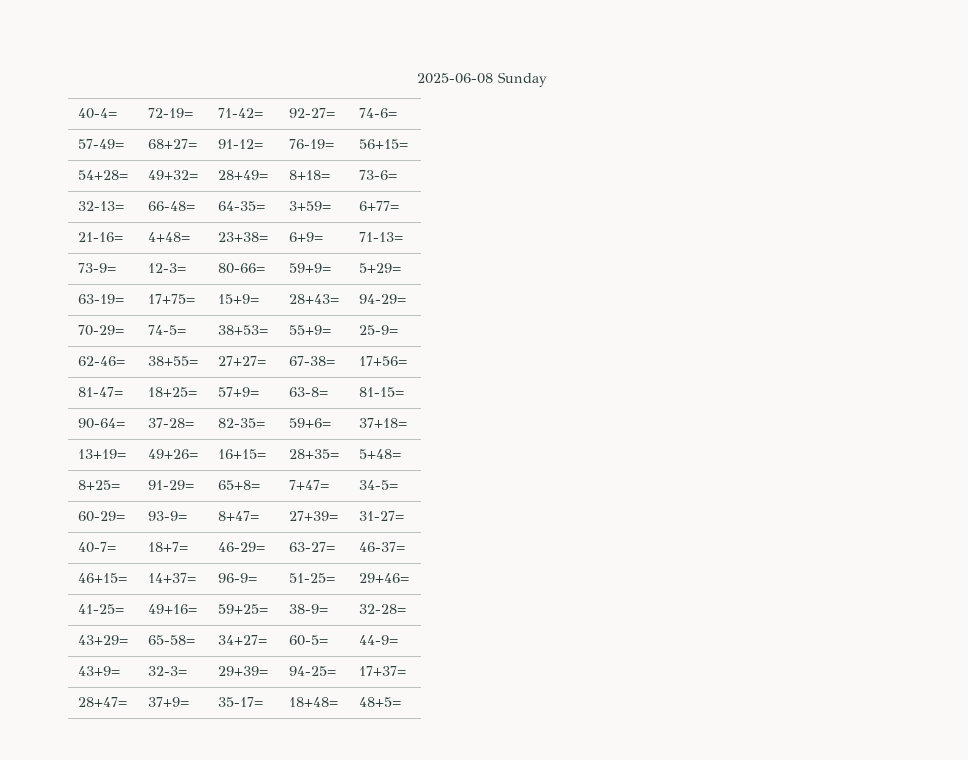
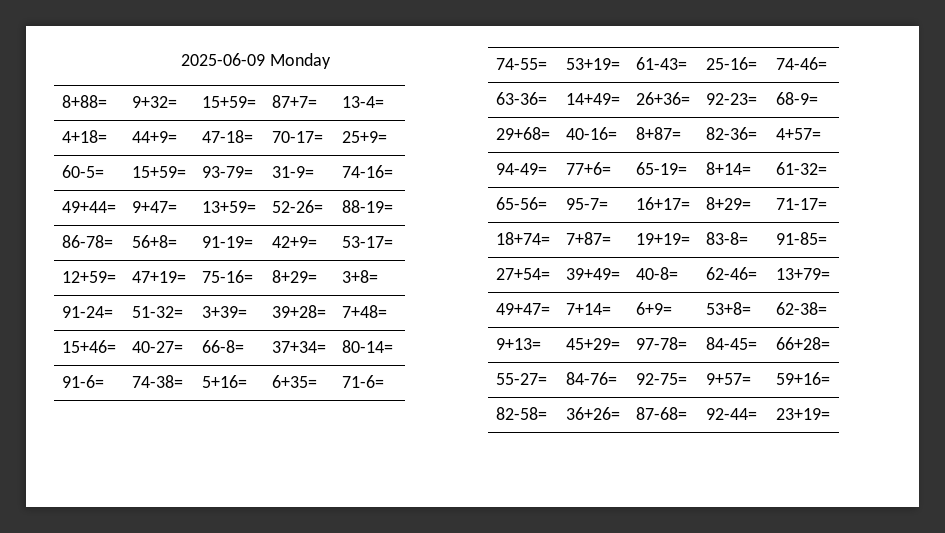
- 2025-06-08 Sunday
- 40-4= | 72-19= | 71-42= | 92-27= | 74-6=
- 57-49= | 68+27= | 91-12= | 76-19= | 56+15=
- 54+28= | 49+32= | 28+49= | 8+18= | 73-6=
- 32-13= | 66-48= | 64-35= | 3+59= | 6+77=
- 21-16= | 4+48= | 23+38= | 6+9= | 71-13=
- 73-9= | 12-3= | 80-66= | 59+9= | 5+29=
- 63-19= | 17+75= | 15+9= | 28+43= | 94-29=
- 70-29= | 74-5= | 38+53= | 55+9= | 25-9=
- 62-46= | 38+55= | 27+27= | 67-38= | 17+56=
- 81-47= | 18+25= | 57+9= | 63-8= | 81-15=
- 90-64= | 37-28= | 82-35= | 59+6= | 37+18=
- 13+19= | 49+26= | 16+15= | 28+35= | 5+48=
- 8+25= | 91-29= | 65+8= | 7+47= | 34-5=
- 60-29= | 93-9= | 8+47= | 27+39= | 31-27=
- 40-7= | 18+7= | 46-29= | 63-27= | 46-37=
- 46+15= | 14+37= | 96-9= | 51-25= | 29+46=
- 41-25= | 49+16= | 59+25= | 38-9= | 32-28=
- 43+29= | 65-58= | 34+27= | 60-5= | 44-9=
- 43+9= | 32-3= | 29+39= | 94-25= | 17+37=
- 28+47= | 37+9= | 35-17= | 18+48= | 48+5=
+ 2025-06-09 Monday
+ 8+88= | 9+32= | 15+59= | 87+7= | 13-4=
+ 4+18= | 44+9= | 47-18= | 70-17= | 25+9=
+ 60-5= | 15+59= | 93-79= | 31-9= | 74-16=
+ 49+44= | 9+47= | 13+59= | 52-26= | 88-19=
+ 86-78= | 56+8= | 91-19= | 42+9= | 53-17=
+ 12+59= | 47+19= | 75-16= | 8+29= | 3+8=
+ 91-24= | 51-32= | 3+39= | 39+28= | 7+48=
+ 15+46= | 40-27= | 66-8= | 37+34= | 80-14=
+ 91-6= | 74-38= | 5+16= | 6+35= | 71-6=
+ 74-55= | 53+19= | 61-43= | 25-16= | 74-46=
+ 63-36= | 14+49= | 26+36= | 92-23= | 68-9=
+ 29+68= | 40-16= | 8+87= | 82-36= | 4+57=
+ 94-49= | 77+6= | 65-19= | 8+14= | 61-32=
+ 65-56= | 95-7= | 16+17= | 8+29= | 71-17=
+ 18+74= | 7+87= | 19+19= | 83-8= | 91-85=
+ 27+54= | 39+49= | 40-8= | 62-46= | 13+79=
+ 49+47= | 7+14= | 6+9= | 53+8= | 62-38=
+ 9+13= | 45+29= | 97-78= | 84-45= | 66+28=
+ 55-27= | 84-76= | 92-75= | 9+57= | 59+16=
+ 82-58= | 36+26= | 87-68= | 92-44= | 23+19=

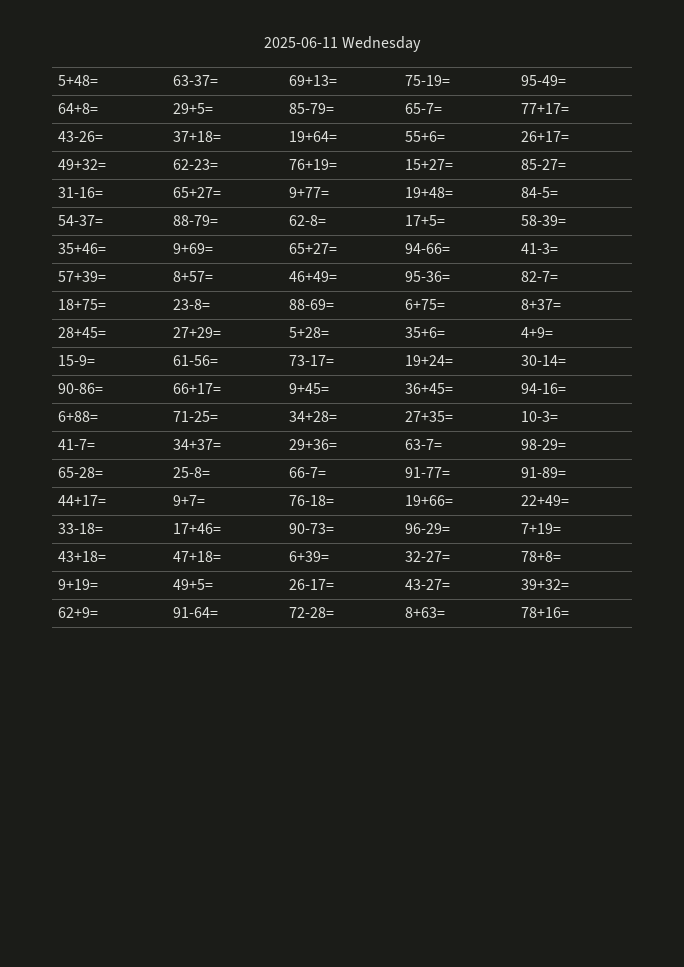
- 2025-06-09 Monday
- 8+88= | 9+32= | 15+59= | 87+7= | 13-4=
- 4+18= | 44+9= | 47-18= | 70-17= | 25+9=
- 60-5= | 15+59= | 93-79= | 31-9= | 74-16=
- 49+44= | 9+47= | 13+59= | 52-26= | 88-19=
- 86-78= | 56+8= | 91-19= | 42+9= | 53-17=
- 12+59= | 47+19= | 75-16= | 8+29= | 3+8=
- 91-24= | 51-32= | 3+39= | 39+28= | 7+48=
- 15+46= | 40-27= | 66-8= | 37+34= | 80-14=
- 91-6= | 74-38= | 5+16= | 6+35= | 71-6=
- 74-55= | 53+19= | 61-43= | 25-16= | 74-46=
- 63-36= | 14+49= | 26+36= | 92-23= | 68-9=
- 29+68= | 40-16= | 8+87= | 82-36= | 4+57=
- 94-49= | 77+6= | 65-19= | 8+14= | 61-32=
- 65-56= | 95-7= | 16+17= | 8+29= | 71-17=
- 18+74= | 7+87= | 19+19= | 83-8= | 91-85=
- 27+54= | 39+49= | 40-8= | 62-46= | 13+79=
- 49+47= | 7+14= | 6+9= | 53+8= | 62-38=
- 9+13= | 45+29= | 97-78= | 84-45= | 66+28=
- 55-27= | 84-76= | 92-75= | 9+57= | 59+16=
- 82-58= | 36+26= | 87-68= | 92-44= | 23+19=
+ 2025-06-11 Wednesday
+ 5+48= | 63-37= | 69+13= | 75-19= | 95-49=
+ 64+8= | 29+5= | 85-79= | 65-7= | 77+17=
+ 43-26= | 37+18= | 19+64= | 55+6= | 26+17=
+ 49+32= | 62-23= | 76+19= | 15+27= | 85-27=
+ 31-16= | 65+27= | 9+77= | 19+48= | 84-5=
+ 54-37= | 88-79= | 62-8= | 17+5= | 58-39=
+ 35+46= | 9+69= | 65+27= | 94-66= | 41-3=
+ 57+39= | 8+57= | 46+49= | 95-36= | 82-7=
+ 18+75= | 23-8= | 88-69= | 6+75= | 8+37=
+ 28+45= | 27+29= | 5+28= | 35+6= | 4+9=
+ 15-9= | 61-56= | 73-17= | 19+24= | 30-14=
+ 90-86= | 66+17= | 9+45= | 36+45= | 94-16=
+ 6+88= | 71-25= | 34+28= | 27+35= | 10-3=
+ 41-7= | 34+37= | 29+36= | 63-7= | 98-29=
+ 65-28= | 25-8= | 66-7= | 91-77= | 91-89=
+ 44+17= | 9+7= | 76-18= | 19+66= | 22+49=
+ 33-18= | 17+46= | 90-73= | 96-29= | 7+19=
+ 43+18= | 47+18= | 6+39= | 32-27= | 78+8=
+ 9+19= | 49+5= | 26-17= | 43-27= | 39+32=
+ 62+9= | 91-64= | 72-28= | 8+63= | 78+16=

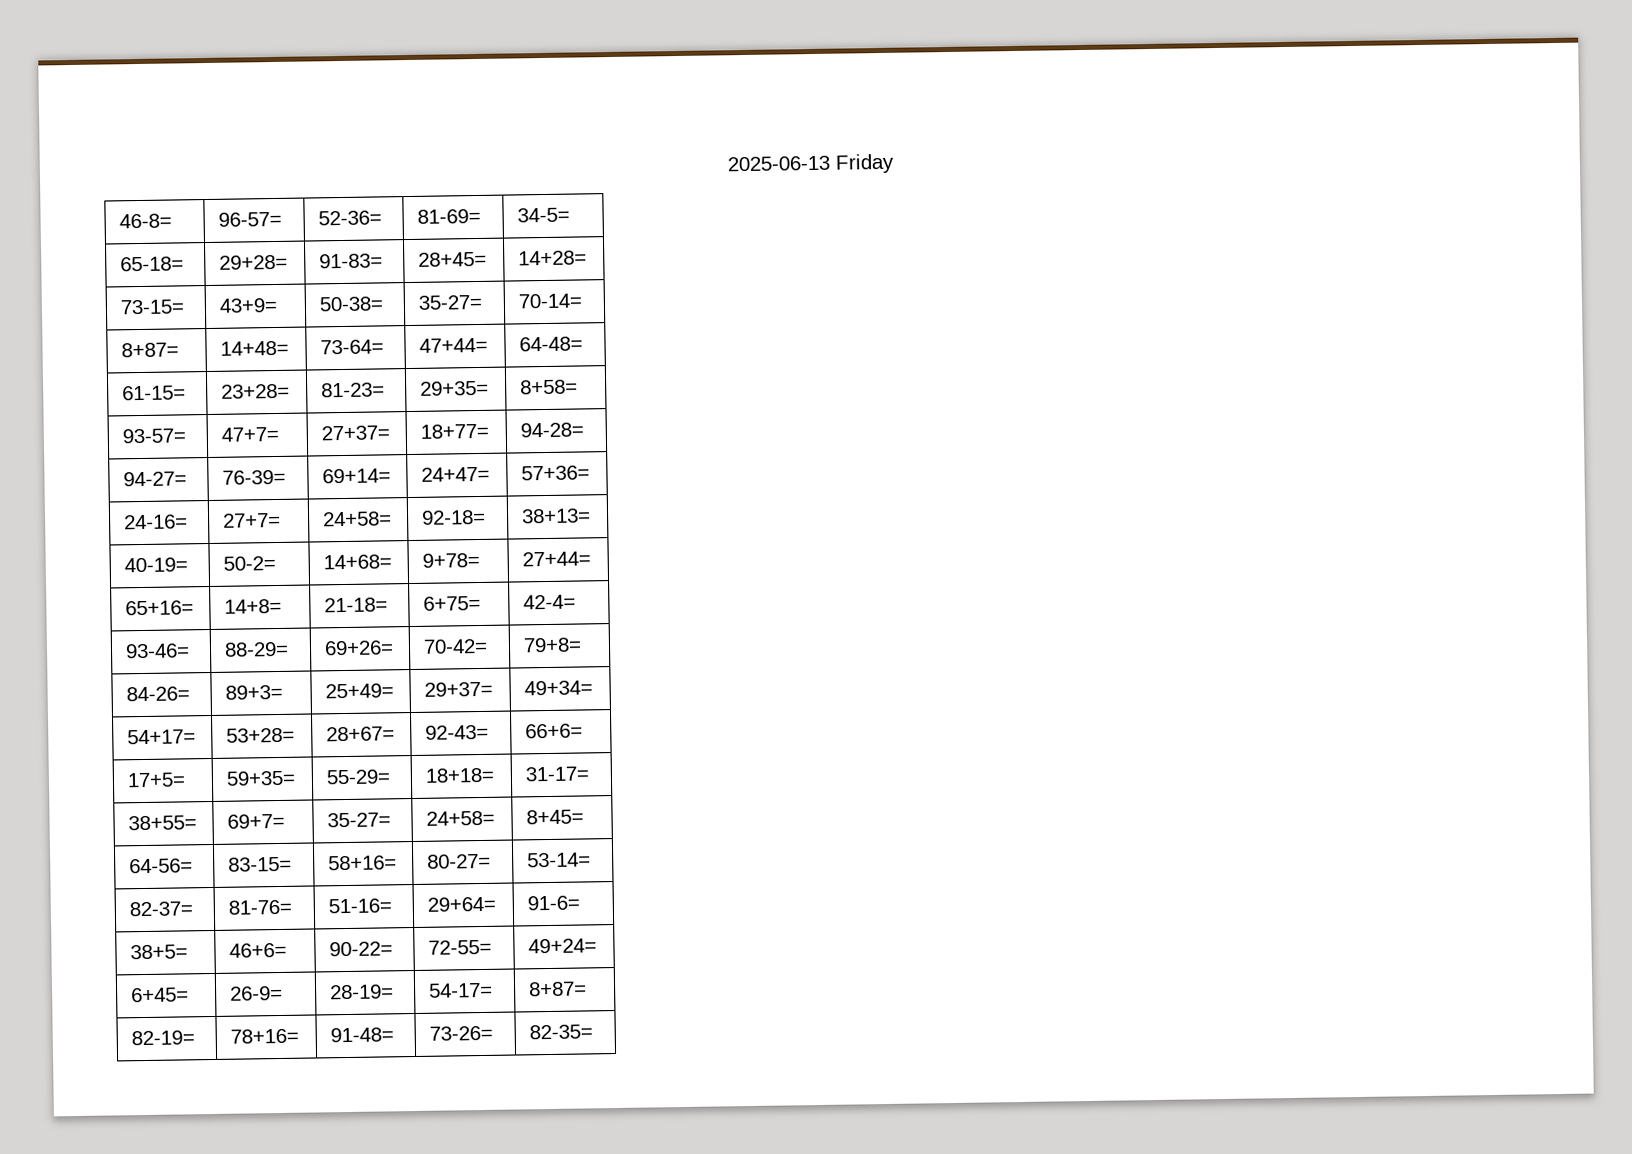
- 2025-06-11 Wednesday
- 5+48= | 63-37= | 69+13= | 75-19= | 95-49=
- 64+8= | 29+5= | 85-79= | 65-7= | 77+17=
- 43-26= | 37+18= | 19+64= | 55+6= | 26+17=
- 49+32= | 62-23= | 76+19= | 15+27= | 85-27=
- 31-16= | 65+27= | 9+77= | 19+48= | 84-5=
- 54-37= | 88-79= | 62-8= | 17+5= | 58-39=
- 35+46= | 9+69= | 65+27= | 94-66= | 41-3=
- 57+39= | 8+57= | 46+49= | 95-36= | 82-7=
- 18+75= | 23-8= | 88-69= | 6+75= | 8+37=
- 28+45= | 27+29= | 5+28= | 35+6= | 4+9=
- 15-9= | 61-56= | 73-17= | 19+24= | 30-14=
- 90-86= | 66+17= | 9+45= | 36+45= | 94-16=
- 6+88= | 71-25= | 34+28= | 27+35= | 10-3=
- 41-7= | 34+37= | 29+36= | 63-7= | 98-29=
- 65-28= | 25-8= | 66-7= | 91-77= | 91-89=
- 44+17= | 9+7= | 76-18= | 19+66= | 22+49=
- 33-18= | 17+46= | 90-73= | 96-29= | 7+19=
- 43+18= | 47+18= | 6+39= | 32-27= | 78+8=
- 9+19= | 49+5= | 26-17= | 43-27= | 39+32=
- 62+9= | 91-64= | 72-28= | 8+63= | 78+16=
+ 2025-06-13 Friday
+ 46-8= | 96-57= | 52-36= | 81-69= | 34-5=
+ 65-18= | 29+28= | 91-83= | 28+45= | 14+28=
+ 73-15= | 43+9= | 50-38= | 35-27= | 70-14=
+ 8+87= | 14+48= | 73-64= | 47+44= | 64-48=
+ 61-15= | 23+28= | 81-23= | 29+35= | 8+58=
+ 93-57= | 47+7= | 27+37= | 18+77= | 94-28=
+ 94-27= | 76-39= | 69+14= | 24+47= | 57+36=
+ 24-16= | 27+7= | 24+58= | 92-18= | 38+13=
+ 40-19= | 50-2= | 14+68= | 9+78= | 27+44=
+ 65+16= | 14+8= | 21-18= | 6+75= | 42-4=
+ 93-46= | 88-29= | 69+26= | 70-42= | 79+8=
+ 84-26= | 89+3= | 25+49= | 29+37= | 49+34=
+ 54+17= | 53+28= | 28+67= | 92-43= | 66+6=
+ 17+5= | 59+35= | 55-29= | 18+18= | 31-17=
+ 38+55= | 69+7= | 35-27= | 24+58= | 8+45=
+ 64-56= | 83-15= | 58+16= | 80-27= | 53-14=
+ 82-37= | 81-76= | 51-16= | 29+64= | 91-6=
+ 38+5= | 46+6= | 90-22= | 72-55= | 49+24=
+ 6+45= | 26-9= | 28-19= | 54-17= | 8+87=
+ 82-19= | 78+16= | 91-48= | 73-26= | 82-35=

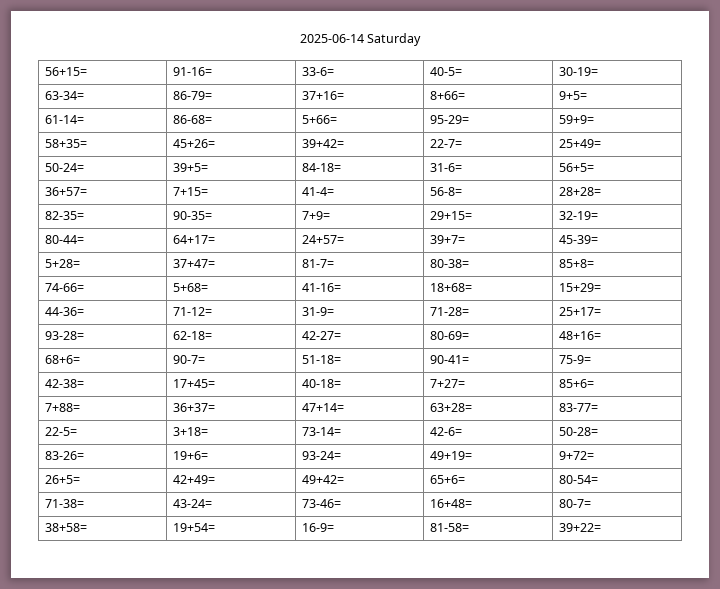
- 2025-06-13 Friday
- 46-8= | 96-57= | 52-36= | 81-69= | 34-5=
- 65-18= | 29+28= | 91-83= | 28+45= | 14+28=
- 73-15= | 43+9= | 50-38= | 35-27= | 70-14=
- 8+87= | 14+48= | 73-64= | 47+44= | 64-48=
- 61-15= | 23+28= | 81-23= | 29+35= | 8+58=
- 93-57= | 47+7= | 27+37= | 18+77= | 94-28=
- 94-27= | 76-39= | 69+14= | 24+47= | 57+36=
- 24-16= | 27+7= | 24+58= | 92-18= | 38+13=
- 40-19= | 50-2= | 14+68= | 9+78= | 27+44=
- 65+16= | 14+8= | 21-18= | 6+75= | 42-4=
- 93-46= | 88-29= | 69+26= | 70-42= | 79+8=
- 84-26= | 89+3= | 25+49= | 29+37= | 49+34=
- 54+17= | 53+28= | 28+67= | 92-43= | 66+6=
- 17+5= | 59+35= | 55-29= | 18+18= | 31-17=
- 38+55= | 69+7= | 35-27= | 24+58= | 8+45=
- 64-56= | 83-15= | 58+16= | 80-27= | 53-14=
- 82-37= | 81-76= | 51-16= | 29+64= | 91-6=
- 38+5= | 46+6= | 90-22= | 72-55= | 49+24=
- 6+45= | 26-9= | 28-19= | 54-17= | 8+87=
- 82-19= | 78+16= | 91-48= | 73-26= | 82-35=
+ 2025-06-14 Saturday
+ 56+15= | 91-16= | 33-6= | 40-5= | 30-19=
+ 63-34= | 86-79= | 37+16= | 8+66= | 9+5=
+ 61-14= | 86-68= | 5+66= | 95-29= | 59+9=
+ 58+35= | 45+26= | 39+42= | 22-7= | 25+49=
+ 50-24= | 39+5= | 84-18= | 31-6= | 56+5=
+ 36+57= | 7+15= | 41-4= | 56-8= | 28+28=
+ 82-35= | 90-35= | 7+9= | 29+15= | 32-19=
+ 80-44= | 64+17= | 24+57= | 39+7= | 45-39=
+ 5+28= | 37+47= | 81-7= | 80-38= | 85+8=
+ 74-66= | 5+68= | 41-16= | 18+68= | 15+29=
+ 44-36= | 71-12= | 31-9= | 71-28= | 25+17=
+ 93-28= | 62-18= | 42-27= | 80-69= | 48+16=
+ 68+6= | 90-7= | 51-18= | 90-41= | 75-9=
+ 42-38= | 17+45= | 40-18= | 7+27= | 85+6=
+ 7+88= | 36+37= | 47+14= | 63+28= | 83-77=
+ 22-5= | 3+18= | 73-14= | 42-6= | 50-28=
+ 83-26= | 19+6= | 93-24= | 49+19= | 9+72=
+ 26+5= | 42+49= | 49+42= | 65+6= | 80-54=
+ 71-38= | 43-24= | 73-46= | 16+48= | 80-7=
+ 38+58= | 19+54= | 16-9= | 81-58= | 39+22=

